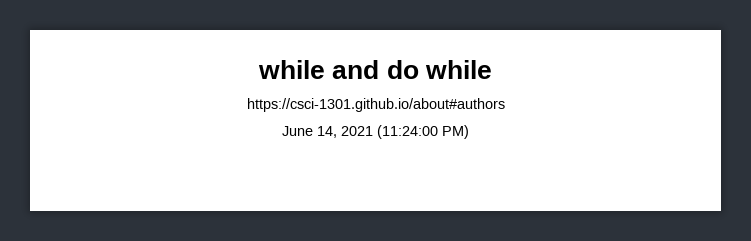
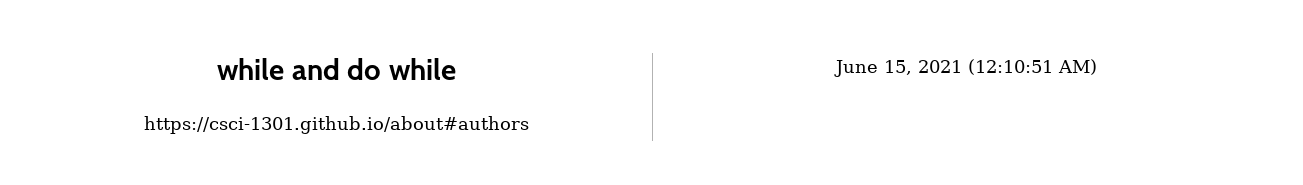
- June 14, 2021 (11:24:00 PM)
+ June 15, 2021 (12:10:51 AM)

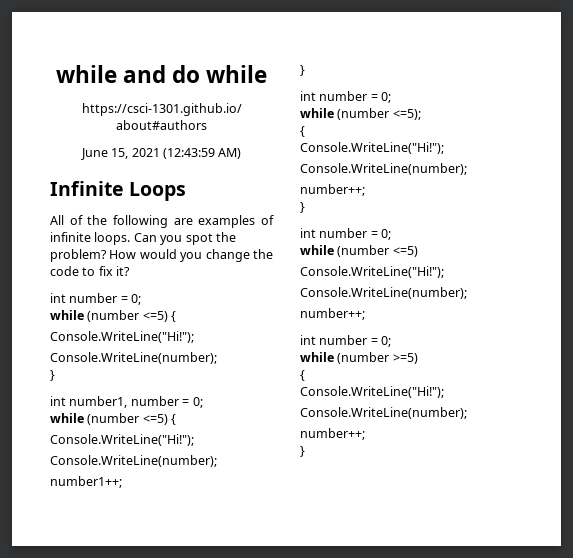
- June 15, 2021 (12:10:51 AM)
+ June 15, 2021 (12:43:59 AM)
+ Infinite Loops
+ All of the following are examples of infinite loops. Can you spot the problem? How would you change the code to fix it?
+ int number = 0;
+ while (number <=5) {
+ Console.WriteLine("Hi!");
+ Console.WriteLine(number);
+ }
+ int number1, number = 0;
+ while (number <=5) {
+ Console.WriteLine("Hi!");
+ Console.WriteLine(number);
+ number1++;
+ }
+ int number = 0;
+ while (number <=5);
+ {
+ Console.WriteLine("Hi!");
+ Console.WriteLine(number);
+ number++;
+ }
+ int number = 0;
+ while (number <=5)
+ Console.WriteLine("Hi!");
+ Console.WriteLine(number);
+ number++;
+ int number = 0;
+ while (number >=5)
+ {
+ Console.WriteLine("Hi!");
+ Console.WriteLine(number);
+ number++;
+ }

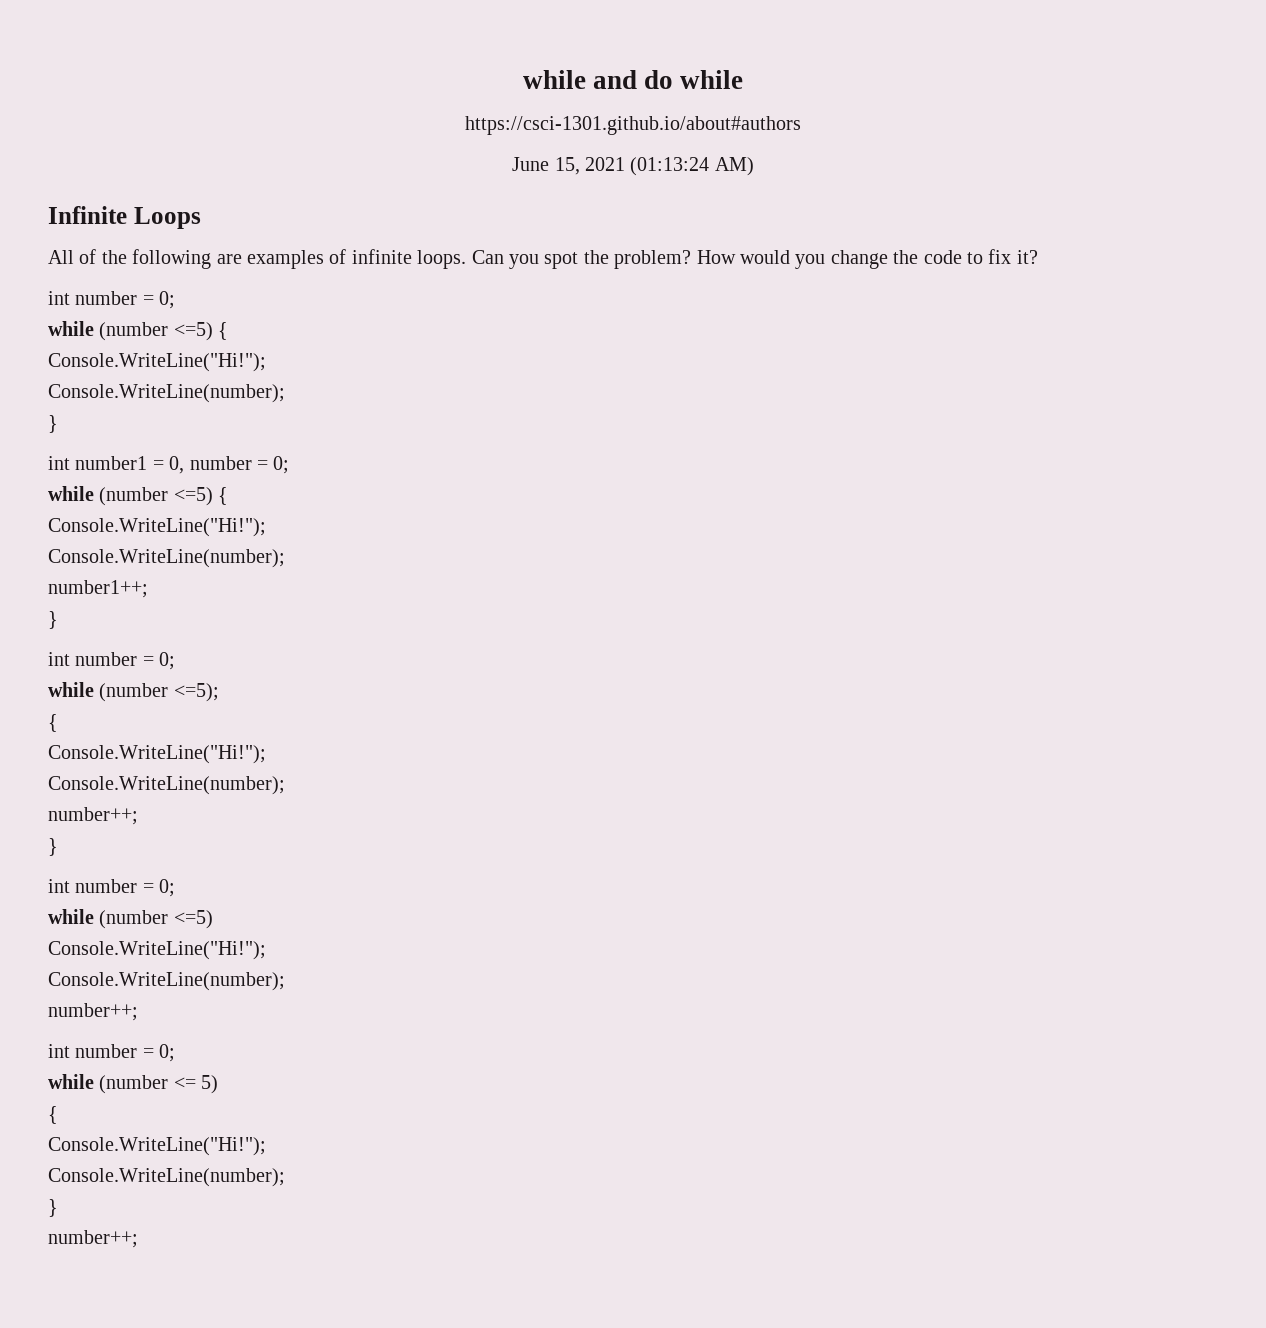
- June 15, 2021 (12:43:59 AM)
+ June 15, 2021 (01:13:24 AM)
- int number1, number = 0;
+ int number1 = 0, number = 0;
- while (number >=5)
+ while (number <= 5)
  {
  Console.WriteLine("Hi!");
  Console.WriteLine(number);
+ }
  number++;
- }

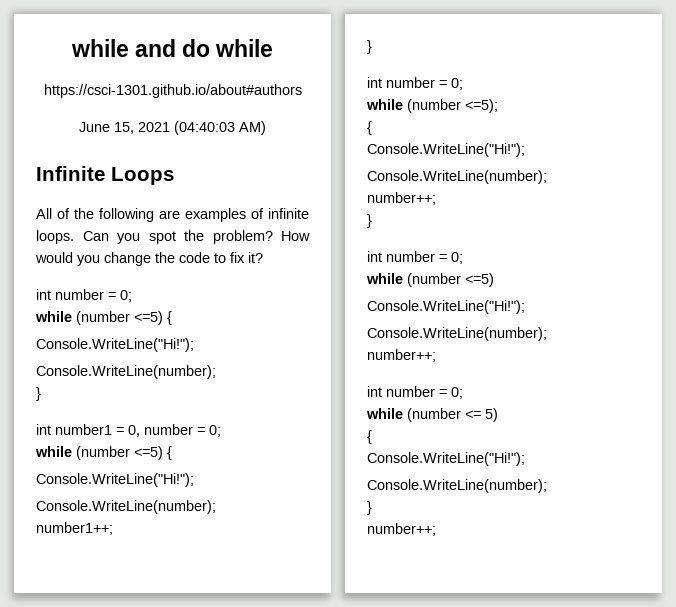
- June 15, 2021 (01:13:24 AM)
+ June 15, 2021 (04:40:03 AM)

